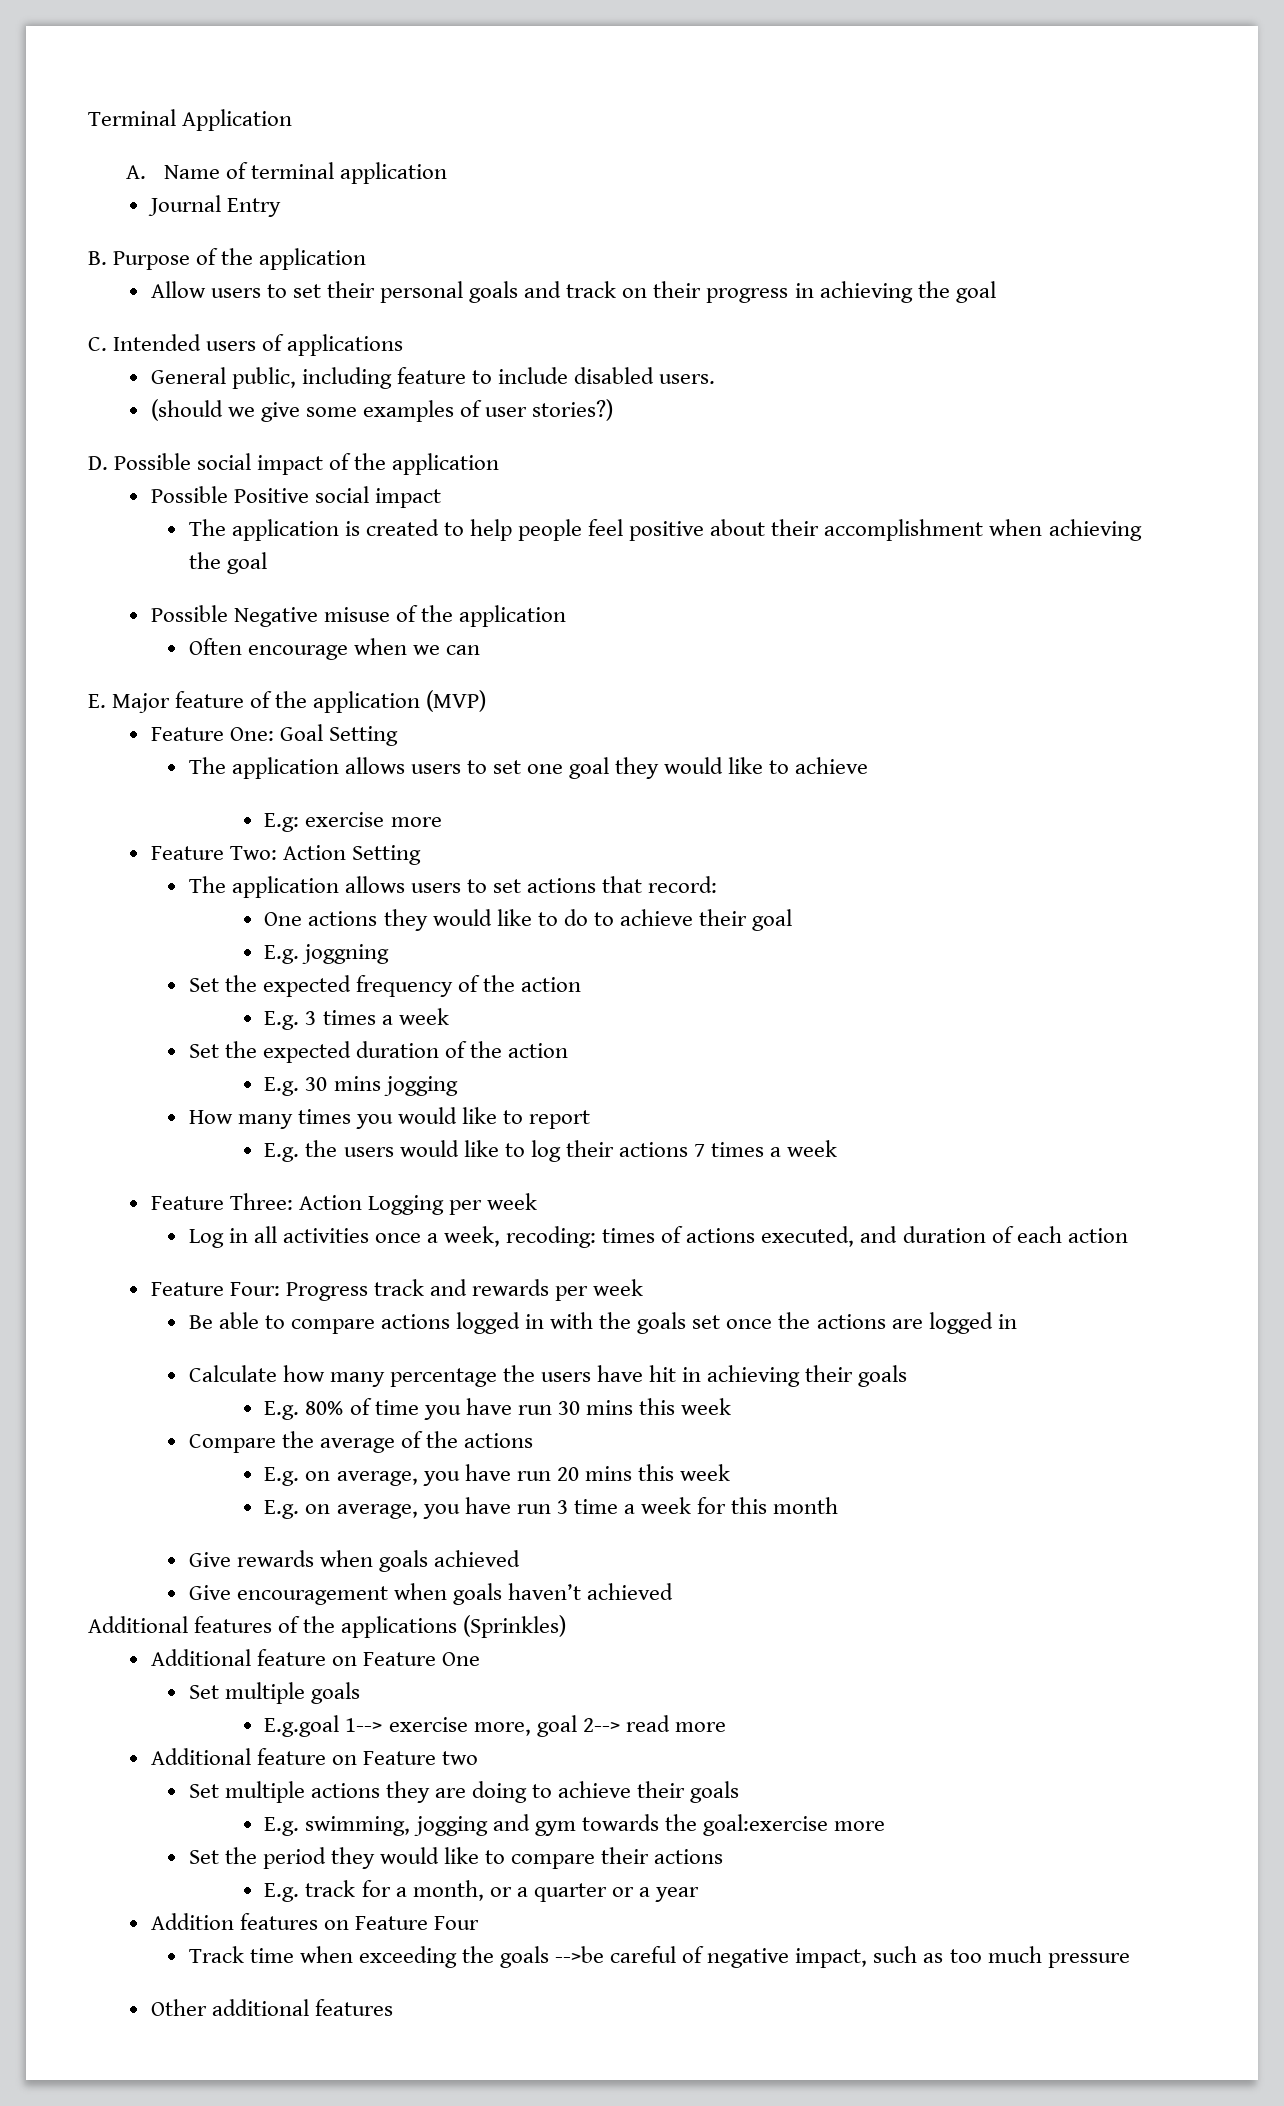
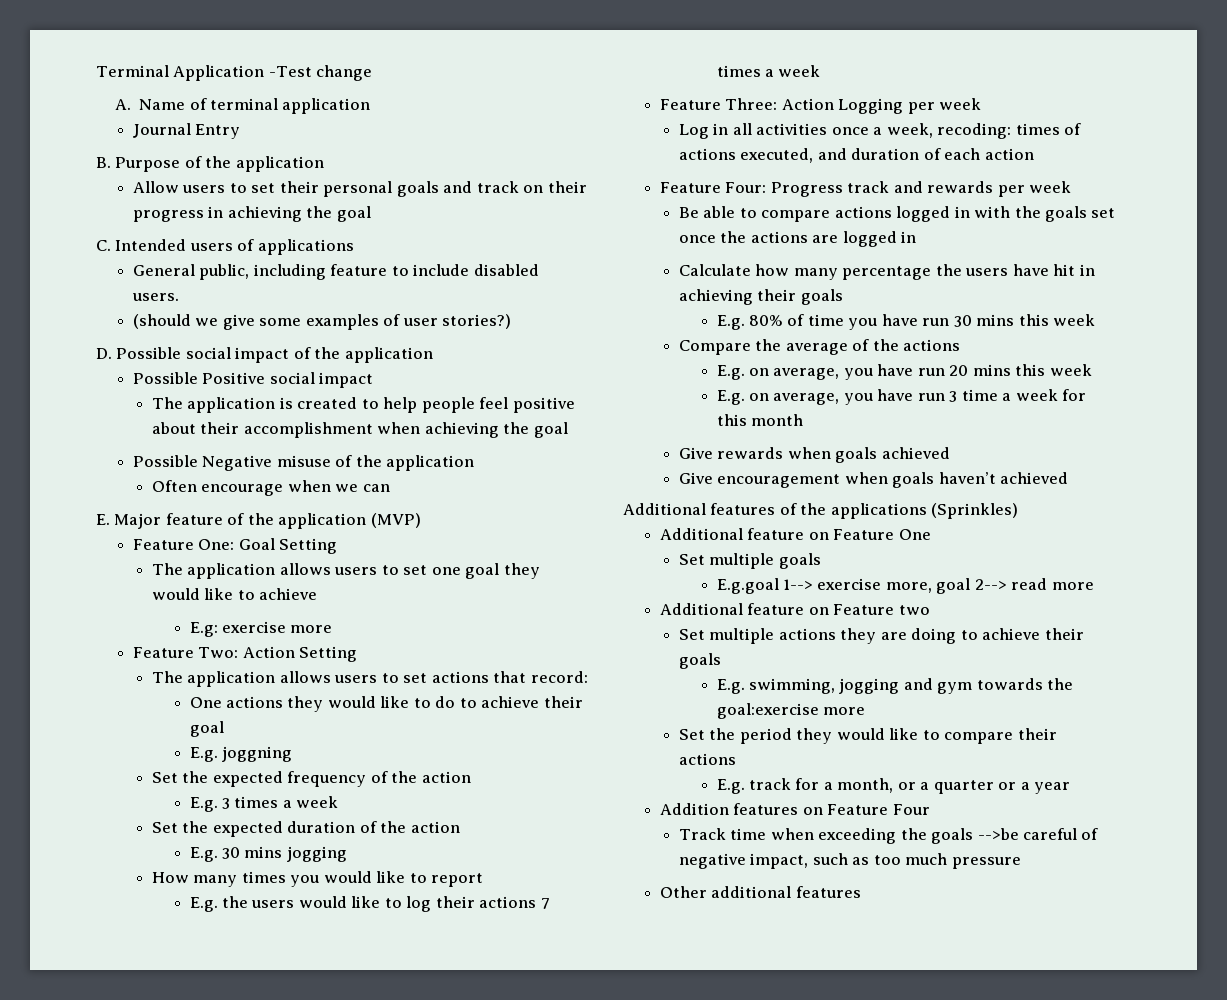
- Terminal Application
+ Terminal Application -Test change

